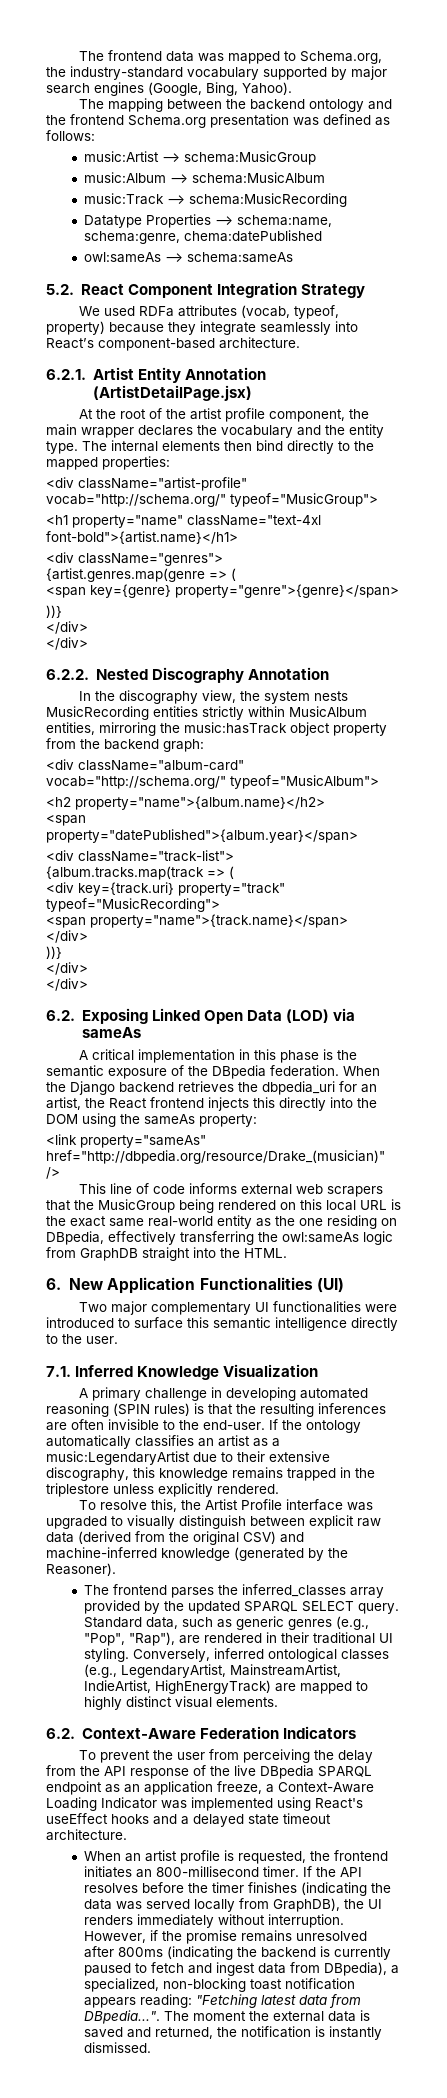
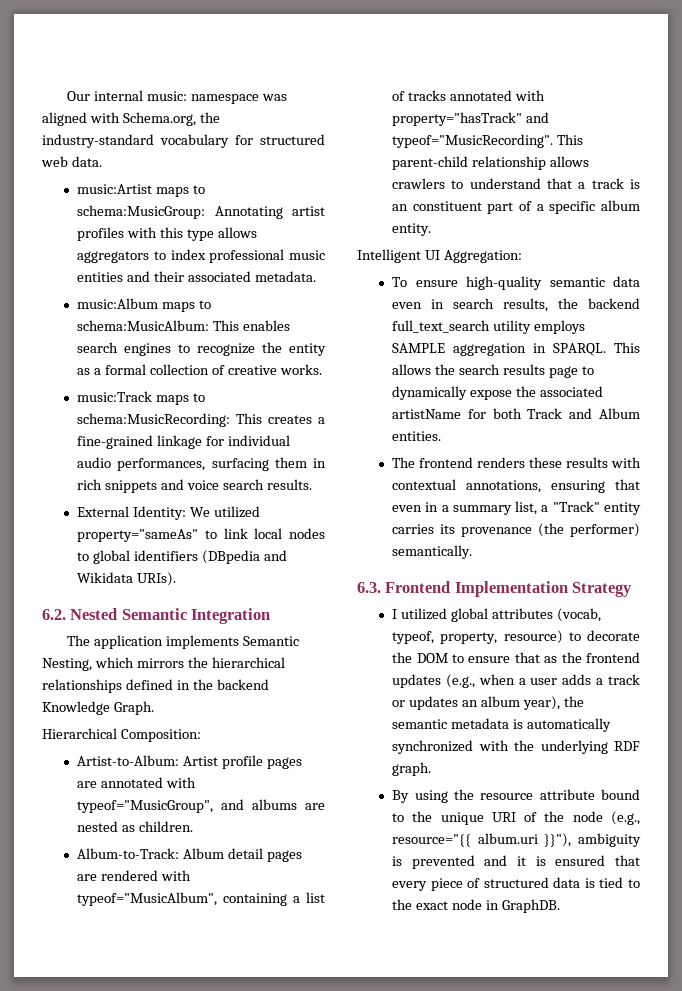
- The frontend data was mapped to Schema.org, the industry-standard vocabulary supported by major search engines (Google, Bing, Yahoo).
- The mapping between the backend ontology and the frontend Schema.org presentation was defined as follows:
- music:Artist ⟶ schema:MusicGroup
- music:Album ⟶ schema:MusicAlbum
- music:Track ⟶ schema:MusicRecording
- Datatype Properties ⟶ schema:name, schema:genre, chema:datePublished
- owl:sameAs ⟶ schema:sameAs
- 5.2. React Component Integration Strategy
- We used RDFa attributes (vocab, typeof, property) because they integrate seamlessly into React’s component-based architecture.
- 6.2.1. Artist Entity Annotation (ArtistDetailPage.jsx)
- At the root of the artist profile component, the main wrapper declares the vocabulary and the entity type. The internal elements then bind directly to the mapped properties:
- <div className="artist-profile" vocab="http://schema.org/" typeof="MusicGroup">
- <h1 property="name" className="text-4xl font-bold">{artist.name}</h1>
- <div className="genres">
- {artist.genres.map(genre => (
- <span key={genre} property="genre">{genre}</span>
- ))}
- </div>
- </div>
- 6.2.2. Nested Discography Annotation
- In the discography view, the system nests MusicRecording entities strictly within MusicAlbum entities, mirroring the music:hasTrack object property from the backend graph:
- <div className="album-card" vocab="http://schema.org/" typeof="MusicAlbum">
- <h2 property="name">{album.name}</h2>
- <span property="datePublished">{album.year}</span>
- <div className="track-list">
- {album.tracks.map(track => (
- <div key={track.uri} property="track" typeof="MusicRecording">
- <span property="name">{track.name}</span>
- </div>
- ))}
- </div>
- </div>
- 6.2. Exposing Linked Open Data (LOD) via sameAs
- A critical implementation in this phase is the semantic exposure of the DBpedia federation. When the Django backend retrieves the dbpedia_uri for an artist, the React frontend injects this directly into the DOM using the sameAs property:
- <link property="sameAs" href="http://dbpedia.org/resource/Drake_(musician)" />
- This line of code informs external web scrapers that the MusicGroup being rendered on this local URL is the exact same real-world entity as the one residing on DBpedia, effectively transferring the owl:sameAs logic from GraphDB straight into the HTML.
- 6. New Application Functionalities (UI)
- Two major complementary UI functionalities were introduced to surface this semantic intelligence directly to the user.
- 7.1. Inferred Knowledge Visualization
- A primary challenge in developing automated reasoning (SPIN rules) is that the resulting inferences are often invisible to the end-user. If the ontology automatically classifies an artist as a music:LegendaryArtist due to their extensive discography, this knowledge remains trapped in the triplestore unless explicitly rendered.
- To resolve this, the Artist Profile interface was upgraded to visually distinguish between explicit raw data (derived from the original CSV) and machine-inferred knowledge (generated by the Reasoner).
- The frontend parses the inferred_classes array provided by the updated SPARQL SELECT query. Standard data, such as generic genres (e.g., "Pop", "Rap"), are rendered in their traditional UI styling. Conversely, inferred ontological classes (e.g., LegendaryArtist, MainstreamArtist, IndieArtist, HighEnergyTrack) are mapped to highly distinct visual elements.
- 6.2. Context-Aware Federation Indicators
- To prevent the user from perceiving the delay from the API response of the live DBpedia SPARQL endpoint as an application freeze, a Context-Aware Loading Indicator was implemented using React's useEffect hooks and a delayed state timeout architecture.
- When an artist profile is requested, the frontend initiates an 800-millisecond timer. If the API resolves before the timer finishes (indicating the data was served locally from GraphDB), the UI renders immediately without interruption. However, if the promise remains unresolved after 800ms (indicating the backend is currently paused to fetch and ingest data from DBpedia), a specialized, non-blocking toast notification appears reading: "Fetching latest data from DBpedia...". The moment the external data is saved and returned, the notification is instantly dismissed.
+ Our internal music: namespace was aligned with Schema.org, the industry-standard vocabulary for structured web data.
+ music:Artist maps to schema:MusicGroup: Annotating artist profiles with this type allows aggregators to index professional music entities and their associated metadata.
+ music:Album maps to schema:MusicAlbum: This enables search engines to recognize the entity as a formal collection of creative works.
+ music:Track maps to schema:MusicRecording: This creates a fine-grained linkage for individual audio performances, surfacing them in rich snippets and voice search results.
+ External Identity: We utilized property="sameAs" to link local nodes to global identifiers (DBpedia and Wikidata URIs).
+ 6.2. Nested Semantic Integration
+ The application implements Semantic Nesting, which mirrors the hierarchical relationships defined in the backend Knowledge Graph.
+ Hierarchical Composition:
+ Artist-to-Album: Artist profile pages are annotated with typeof="MusicGroup", and albums are nested as children.
+ Album-to-Track: Album detail pages are rendered with typeof="MusicAlbum", containing a list of tracks annotated with property="hasTrack" and typeof="MusicRecording". This parent-child relationship allows crawlers to understand that a track is an constituent part of a specific album entity.
+ Intelligent UI Aggregation:
+ To ensure high-quality semantic data even in search results, the backend full_text_search utility employs SAMPLE aggregation in SPARQL. This allows the search results page to dynamically expose the associated artistName for both Track and Album entities.
+ The frontend renders these results with contextual annotations, ensuring that even in a summary list, a "Track" entity carries its provenance (the performer) semantically.
+ 6.3. Frontend Implementation Strategy
+ I utilized global attributes (vocab, typeof, property, resource) to decorate the DOM to ensure that as the frontend updates (e.g., when a user adds a track or updates an album year), the semantic metadata is automatically synchronized with the underlying RDF graph.
+ By using the resource attribute bound to the unique URI of the node (e.g., resource="{{ album.uri }}"), ambiguity is prevented and it is ensured that every piece of structured data is tied to the exact node in GraphDB.

